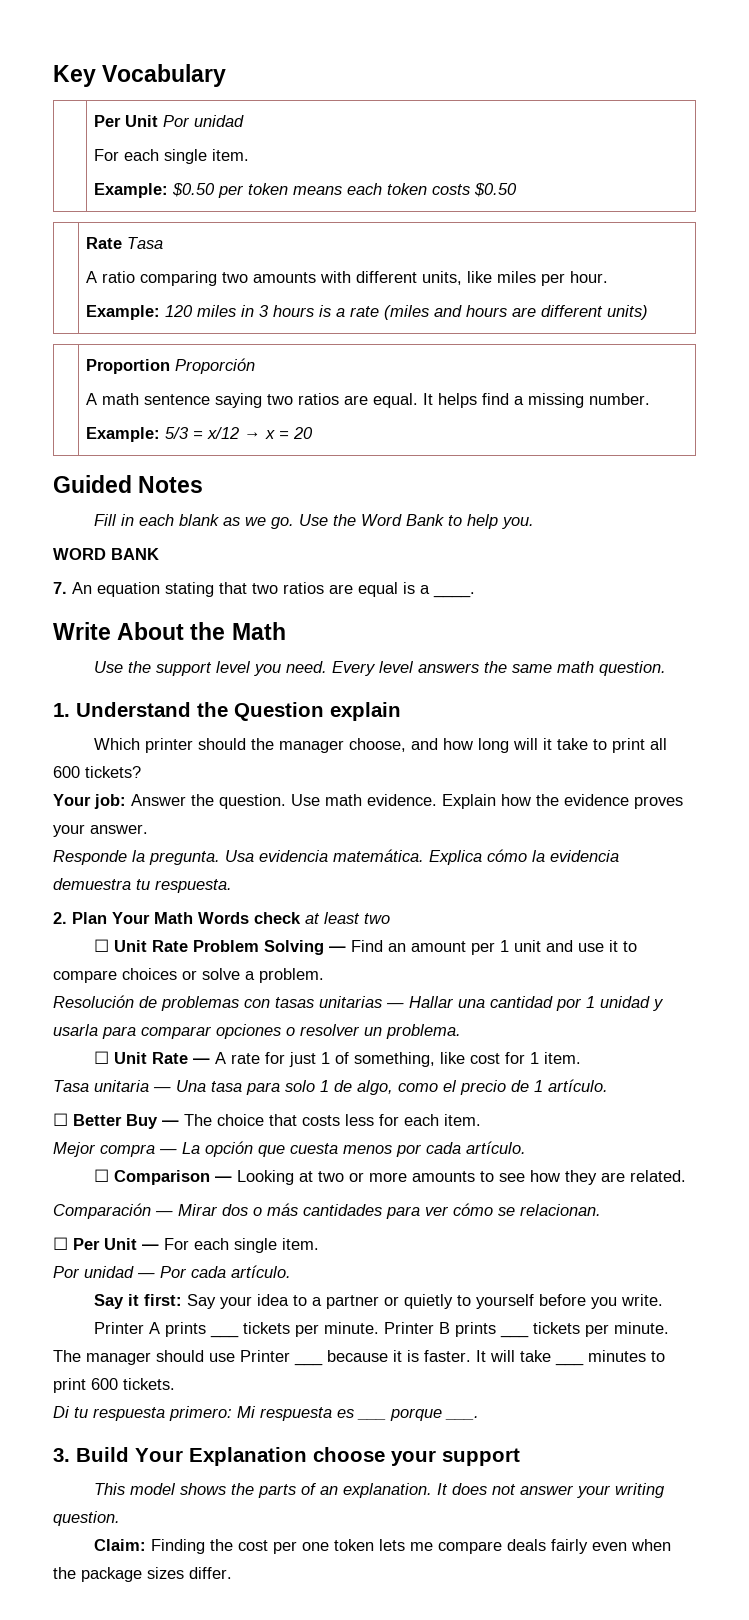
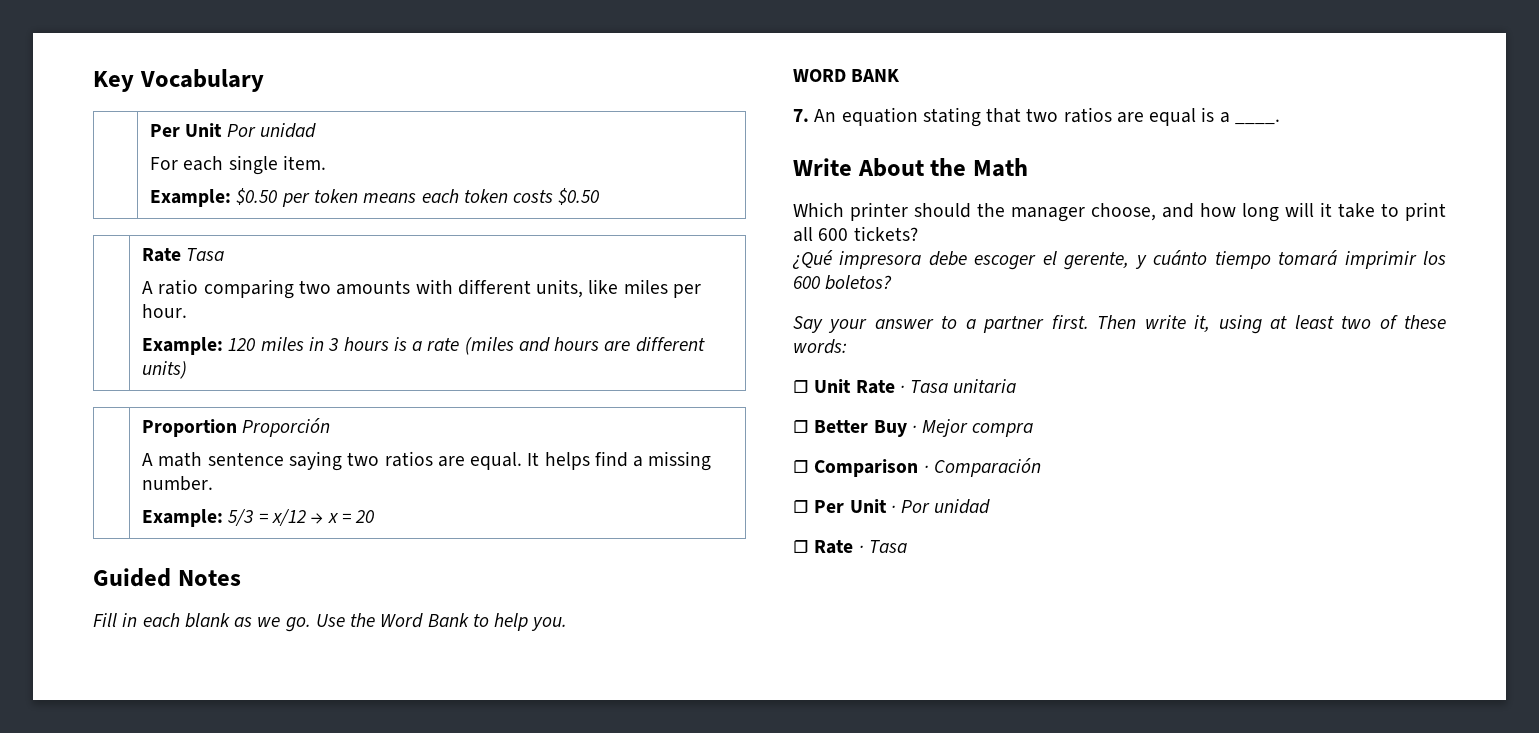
- Use the support level you need. Every level answers the same math question.
- 1. Understand the Question explain
- Your job: Answer the question. Use math evidence. Explain how the evidence proves your answer.
- Responde la pregunta. Usa evidencia matemática. Explica cómo la evidencia demuestra tu respuesta.
- 2. Plan Your Math Words check at least two
- ☐ Unit Rate Problem Solving — Find an amount per 1 unit and use it to compare choices or solve a problem.
- Resolución de problemas con tasas unitarias — Hallar una cantidad por 1 unidad y usarla para comparar opciones o resolver un problema.
- ☐ Unit Rate — A rate for just 1 of something, like cost for 1 item.
- Tasa unitaria — Una tasa para solo 1 de algo, como el precio de 1 artículo.
- ☐ Better Buy — The choice that costs less for each item.
- Mejor compra — La opción que cuesta menos por cada artículo.
- ☐ Comparison — Looking at two or more amounts to see how they are related.
- Comparación — Mirar dos o más cantidades para ver cómo se relacionan.
- ☐ Per Unit — For each single item.
- Por unidad — Por cada artículo.
- Say it first: Say your idea to a partner or quietly to yourself before you write.
- Printer A prints ___ tickets per minute. Printer B prints ___ tickets per minute. The manager should use Printer ___ because it is faster. It will take ___ minutes to print 600 tickets.
- Di tu respuesta primero: Mi respuesta es ___ porque ___.
- 3. Build Your Explanation choose your support
- This model shows the parts of an explanation. It does not answer your writing question.
- Claim: Finding the cost per one token lets me compare deals fairly even when the package sizes differ.
+ ¿Qué impresora debe escoger el gerente, y cuánto tiempo tomará imprimir los 600 boletos?
+ Say your answer to a partner first. Then write it, using at least two of these words:
+ ☐ Unit Rate · Tasa unitaria
+ ☐ Better Buy · Mejor compra
+ ☐ Comparison · Comparación
+ ☐ Per Unit · Por unidad
+ ☐ Rate · Tasa

